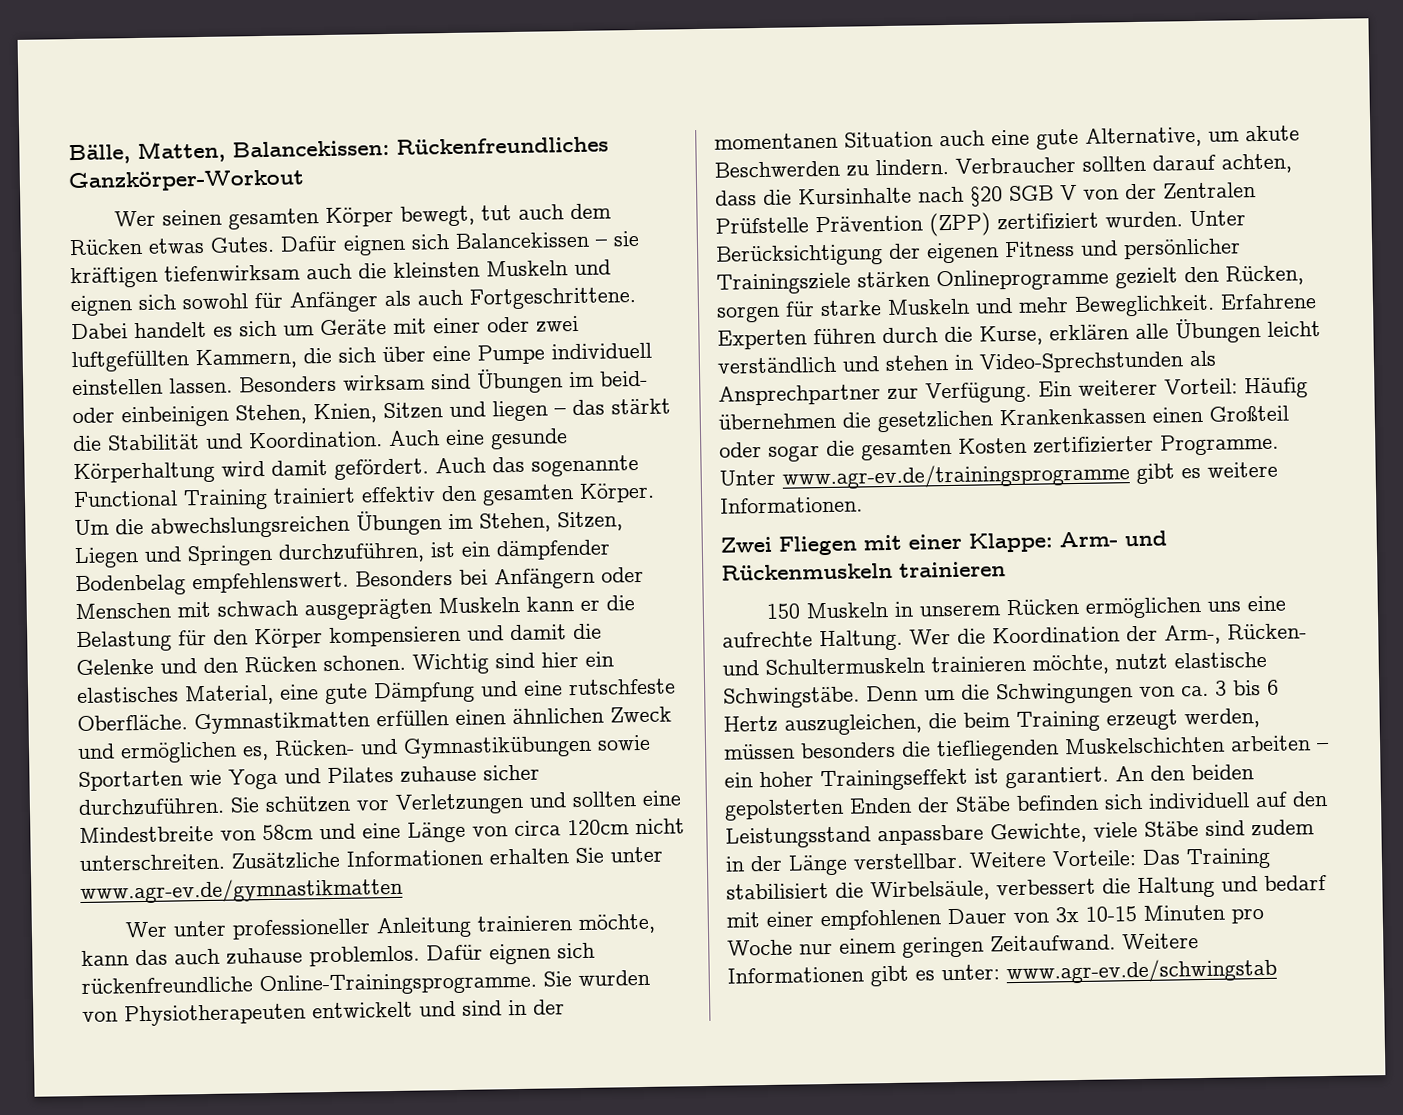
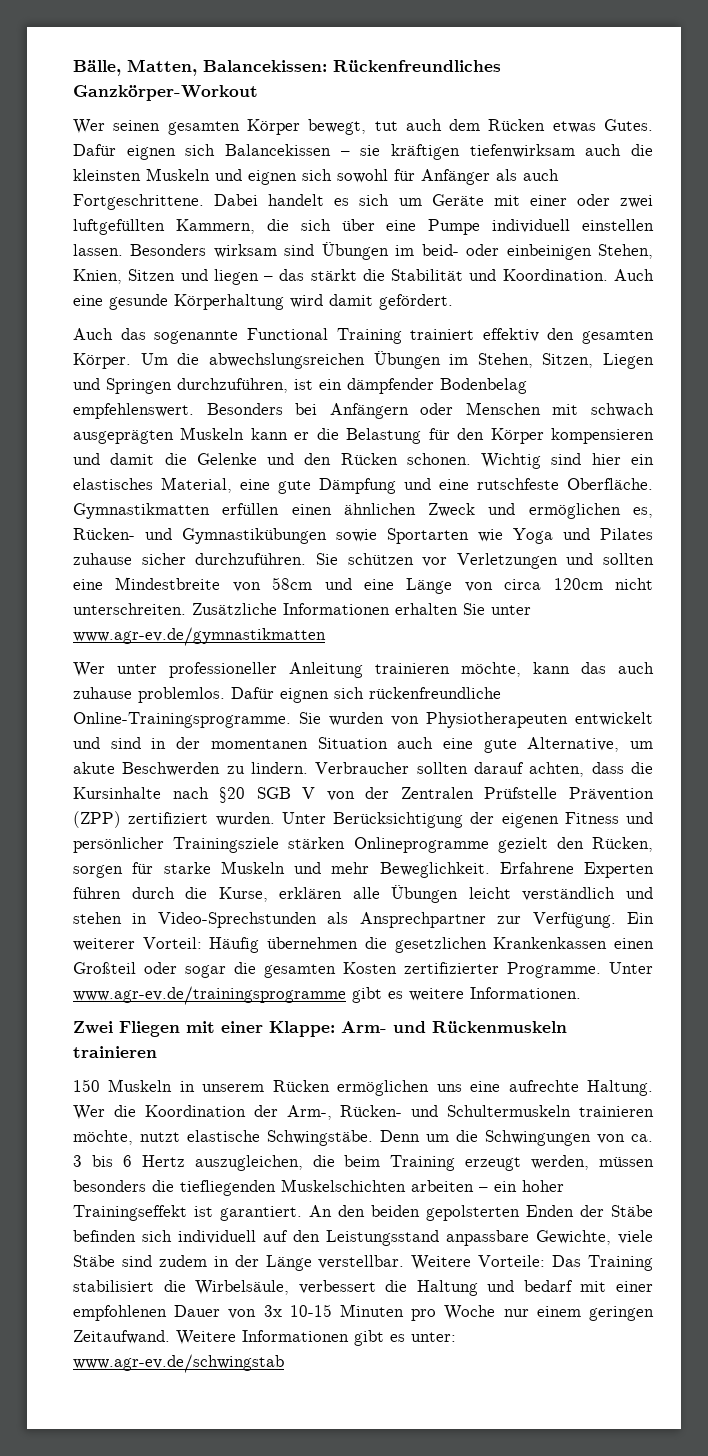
- Auch eine gesunde Körperhaltung wird damit gefördert. Auch das sogenannte Functional Training trainiert effektiv den gesamten Körper.
+ Auch eine gesunde Körperhaltung wird damit gefördert.
+ Auch das sogenannte Functional Training trainiert effektiv den gesamten Körper.

